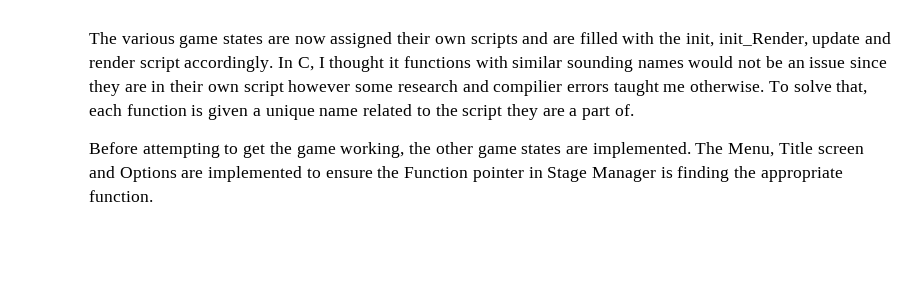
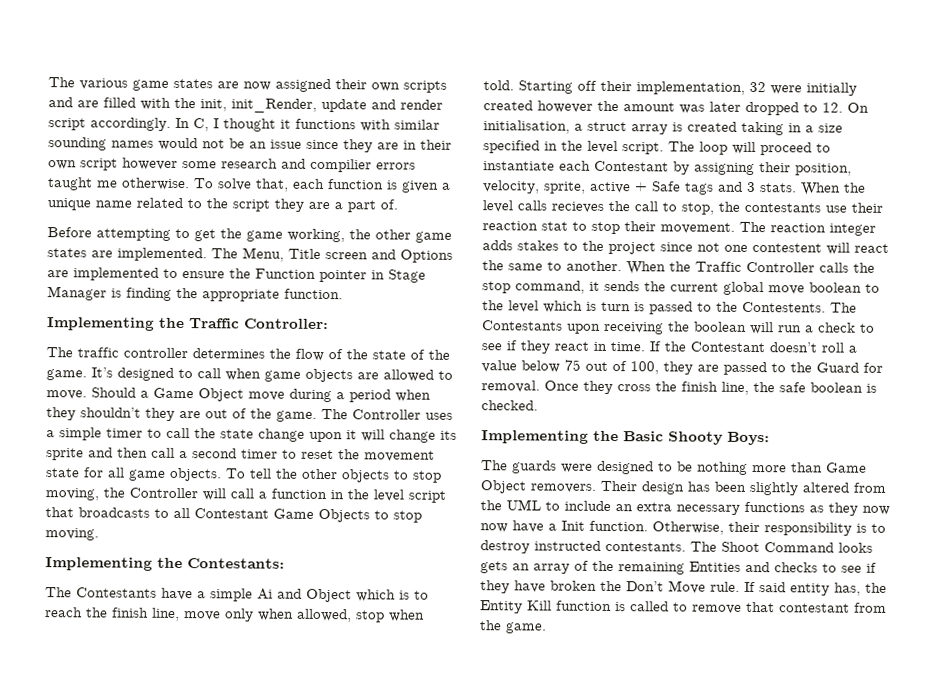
+ Implementing the Traffic Controller:
+ The traffic controller determines the flow of the state of the game. It’s designed to call when game objects are allowed to move. Should a Game Object move during a period when they shouldn’t they are out of the game. The Controller uses a simple timer to call the state change upon it will change its sprite and then call a second timer to reset the movement state for all game objects. To tell the other objects to stop moving, the Controller will call a function in the level script that broadcasts to all Contestant Game Objects to stop moving.
+ Implementing the Contestants:
+ The Contestants have a simple Ai and Object which is to reach the finish line, move only when allowed, stop when told. Starting off their implementation, 32 were initially created however the amount was later dropped to 12. On initialisation, a struct array is created taking in a size specified in the level script. The loop will proceed to instantiate each Contestant by assigning their position, velocity, sprite, active + Safe tags and 3 stats. When the level calls recieves the call to stop, the contestants use their reaction stat to stop their movement. The reaction integer adds stakes to the project since not one contestent will react the same to another. When the Traffic Controller calls the stop command, it sends the current global move boolean to the level which is turn is passed to the Contestents. The Contestants upon receiving the boolean will run a check to see if they react in time. If the Contestant doesn’t roll a value below 75 out of 100, they are passed to the Guard for removal. Once they cross the finish line, the safe boolean is checked.
+ Implementing the Basic Shooty Boys:
+ The guards were designed to be nothing more than Game Object removers. Their design has been slightly altered from the UML to include an extra necessary functions as they now now have a Init function. Otherwise, their responsibility is to destroy instructed contestants. The Shoot Command looks gets an array of the remaining Entities and checks to see if they have broken the Don’t Move rule. If said entity has, the Entity Kill function is called to remove that contestant from the game.

